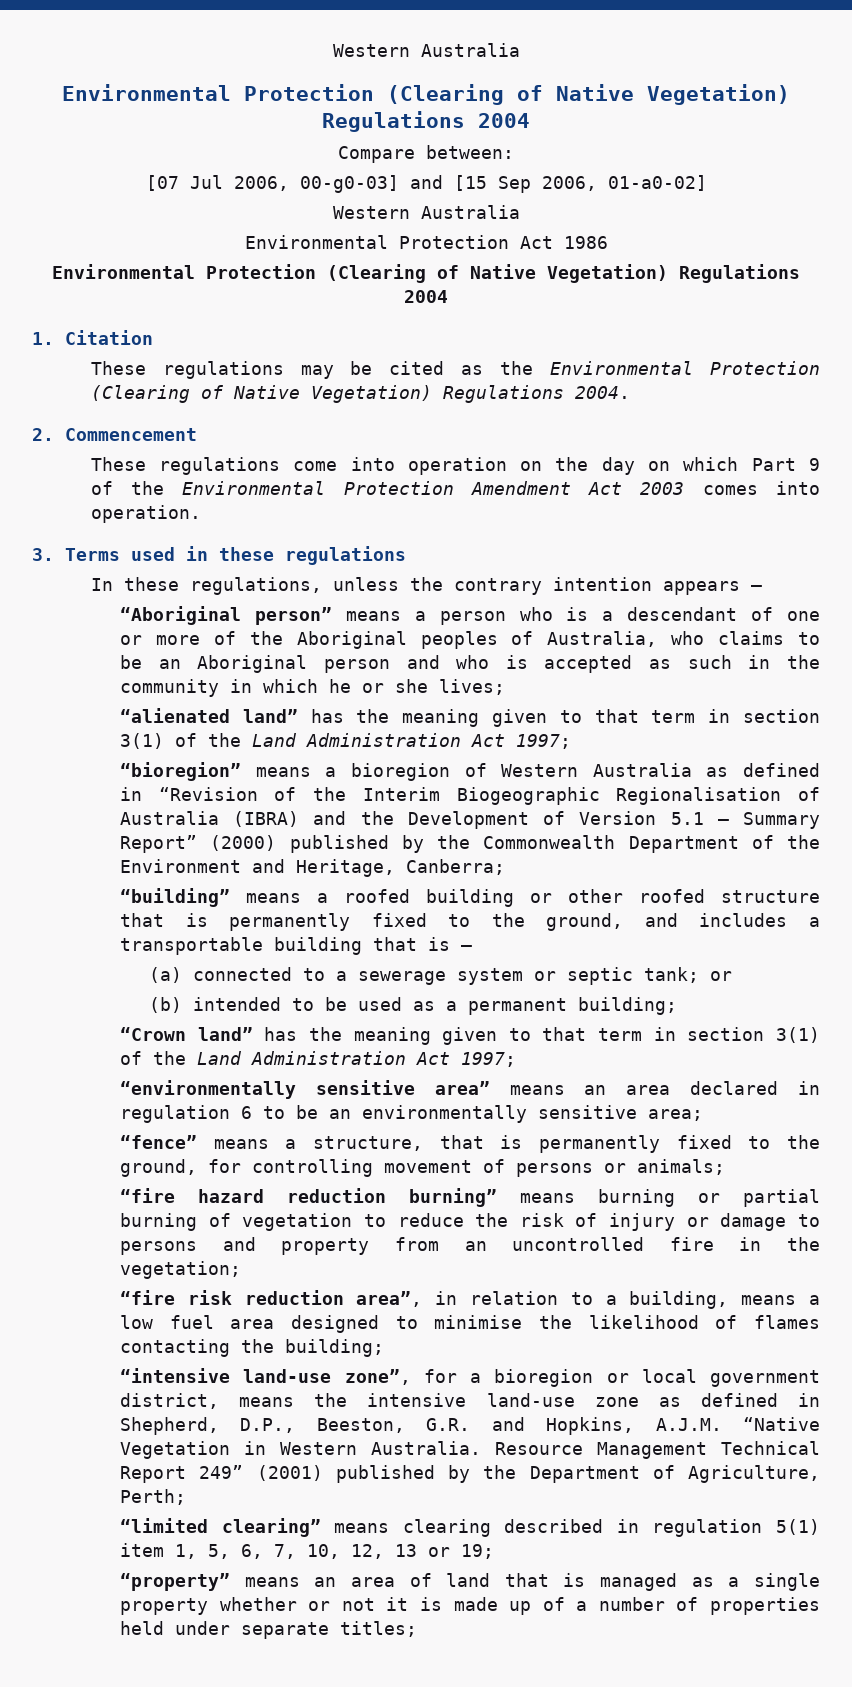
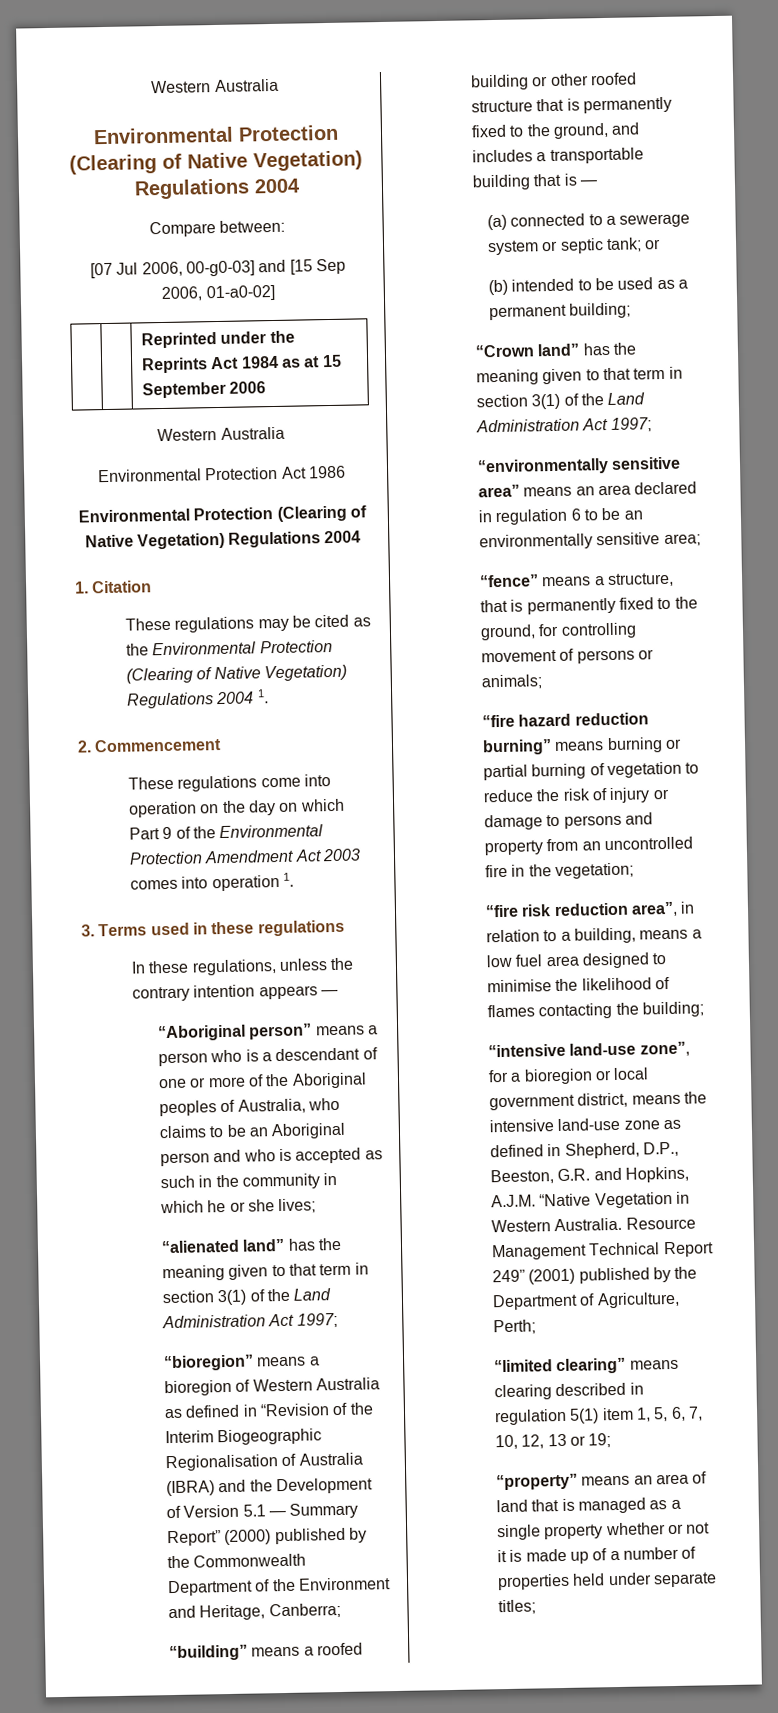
+ | | Reprinted under the Reprints Act 1984 as at 15 September 2006
- These regulations may be cited as the Environmental Protection (Clearing of Native Vegetation) Regulations 2004.
+ These regulations may be cited as the Environmental Protection (Clearing of Native Vegetation) Regulations 2004 1.
- These regulations come into operation on the day on which Part 9 of the Environmental Protection Amendment Act 2003 comes into operation.
+ These regulations come into operation on the day on which Part 9 of the Environmental Protection Amendment Act 2003 comes into operation 1.

